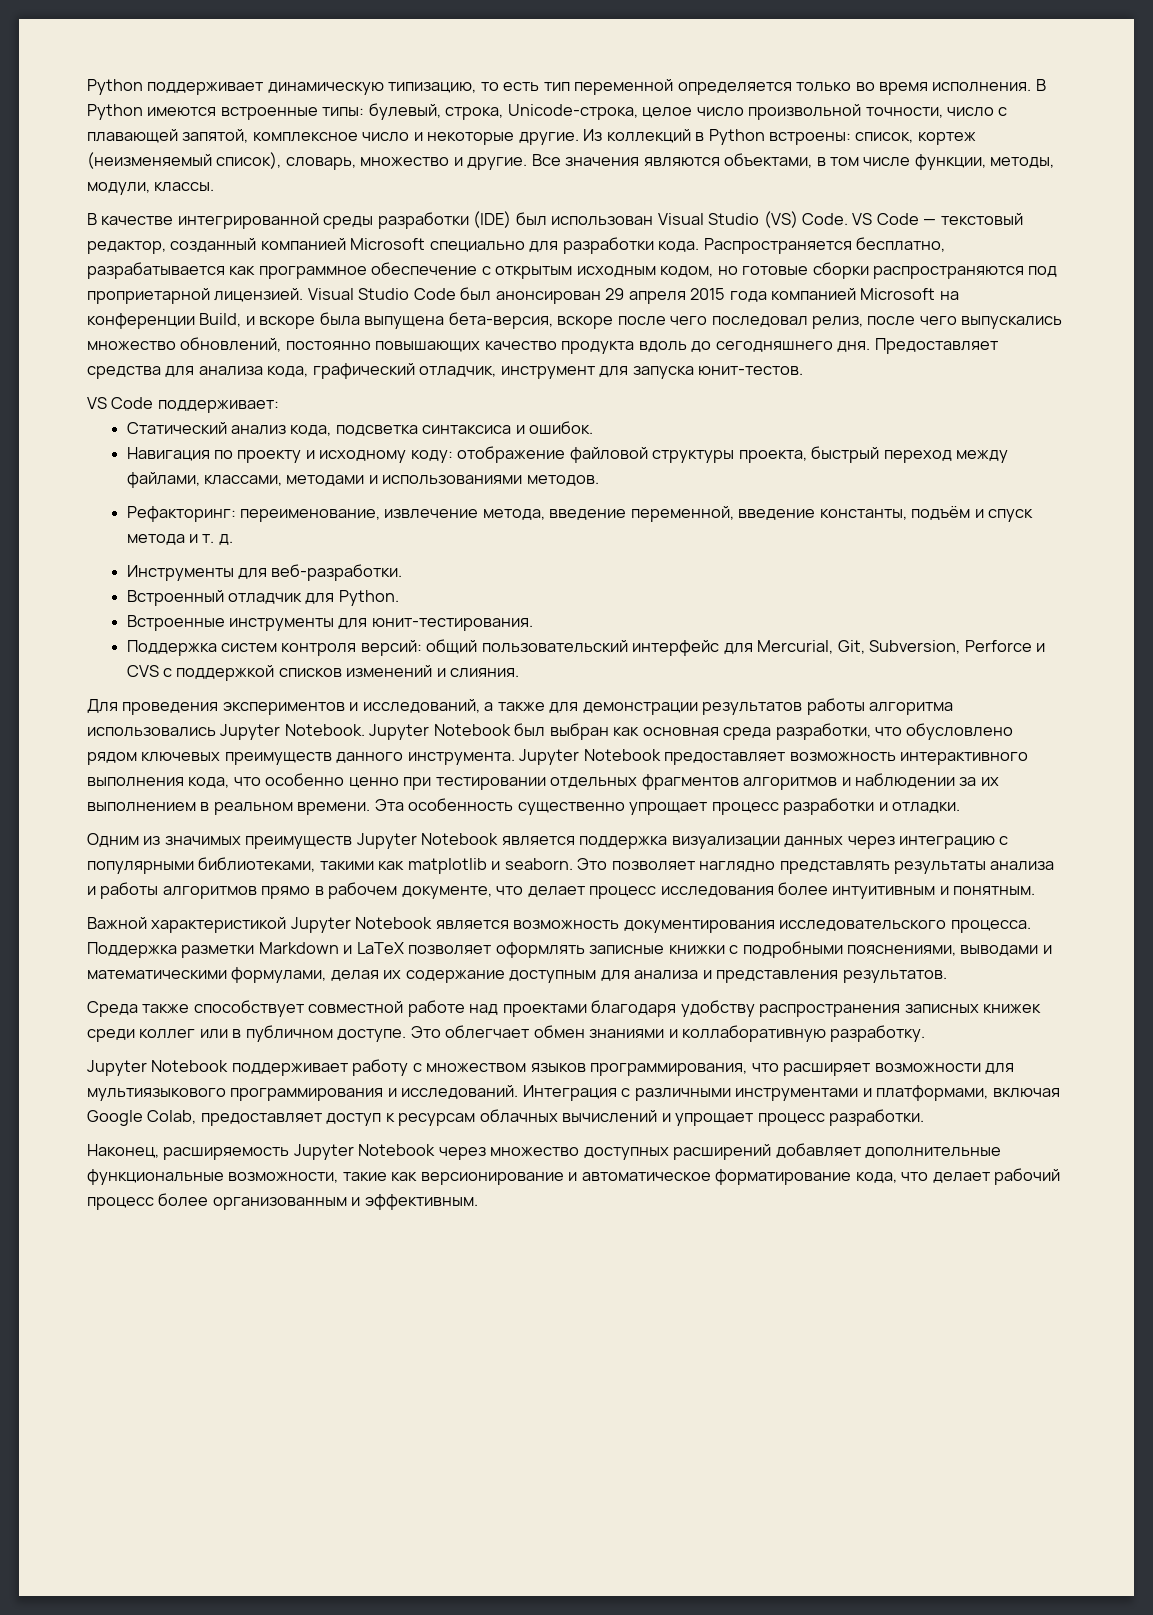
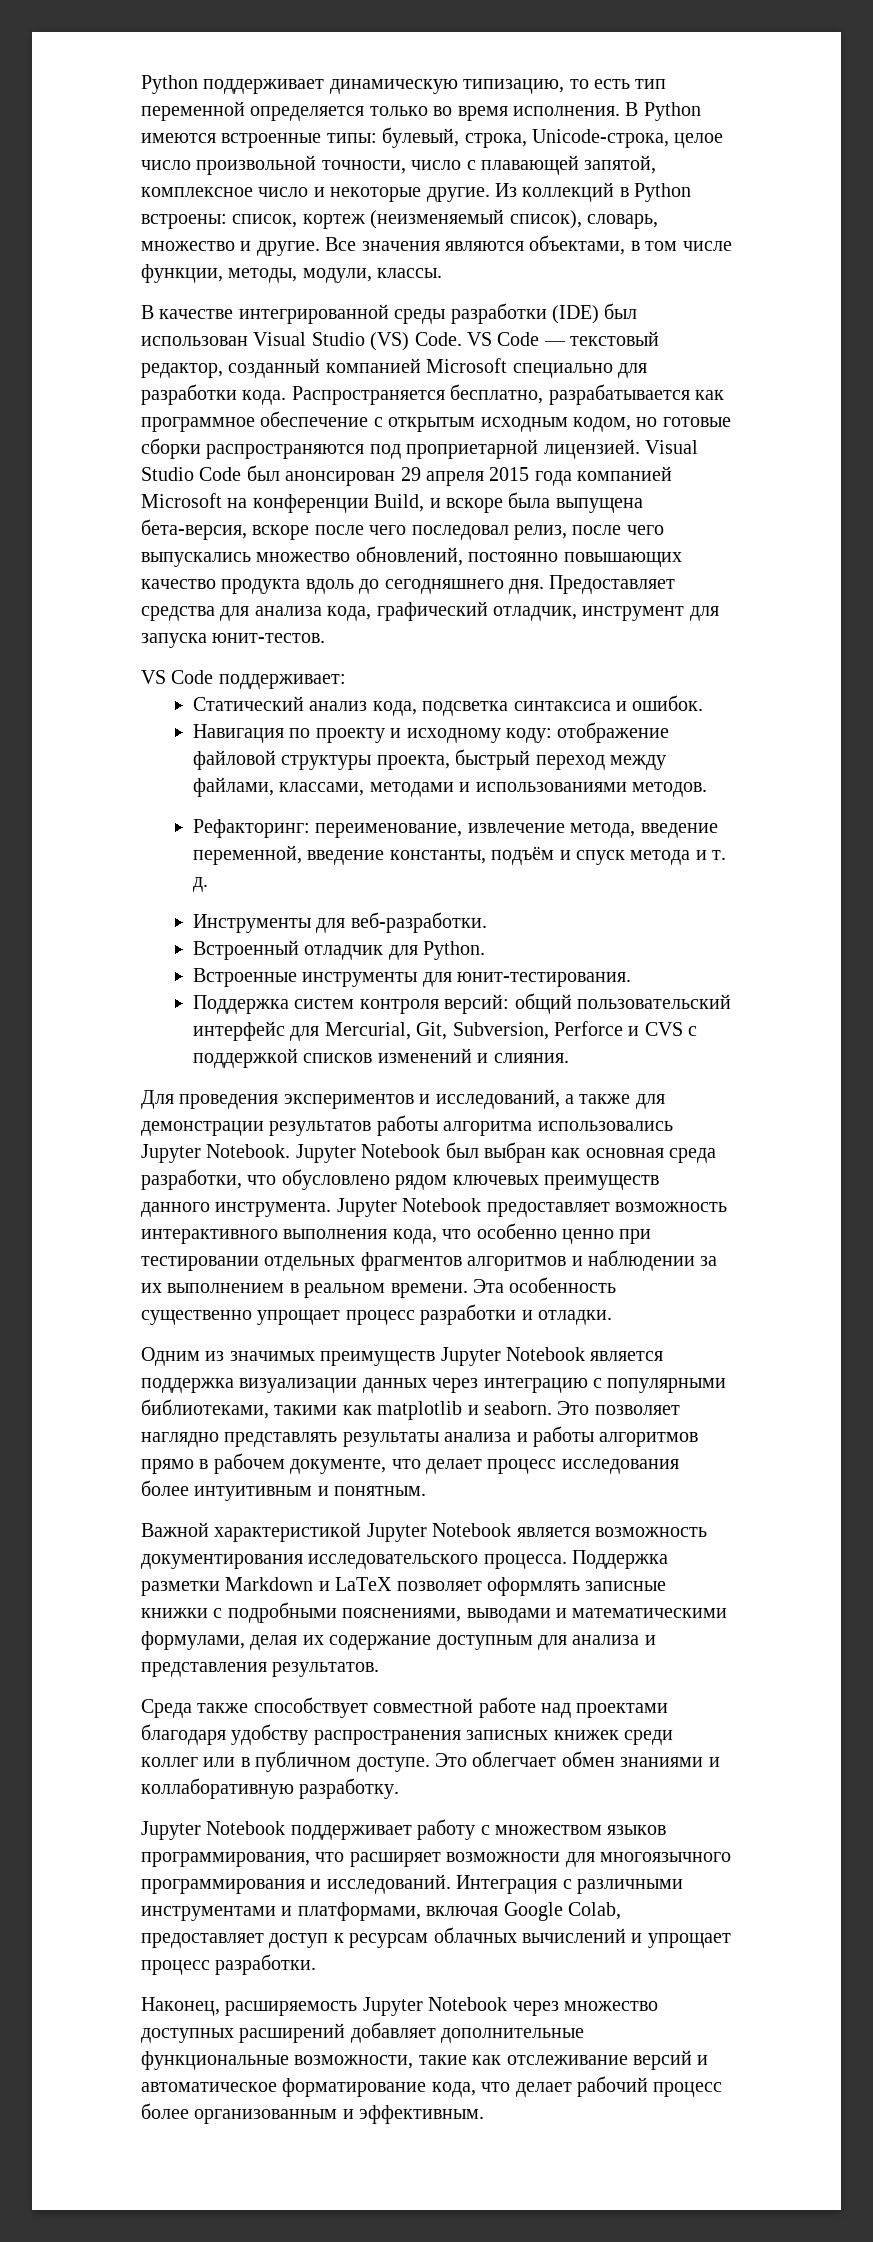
- Jupyter Notebook поддерживает работу с множеством языков программирования, что расширяет возможности для мультиязыкового программирования и исследований.
+ Jupyter Notebook поддерживает работу с множеством языков программирования, что расширяет возможности для многоязычного программирования и исследований.
- Наконец, расширяемость Jupyter Notebook через множество доступных расширений добавляет дополнительные функциональные возможности, такие как версионирование и автоматическое форматирование кода, что делает рабочий процесс более организованным и эффективным.
+ Наконец, расширяемость Jupyter Notebook через множество доступных расширений добавляет дополнительные функциональные возможности, такие как отслеживание версий и автоматическое форматирование кода, что делает рабочий процесс более организованным и эффективным.

